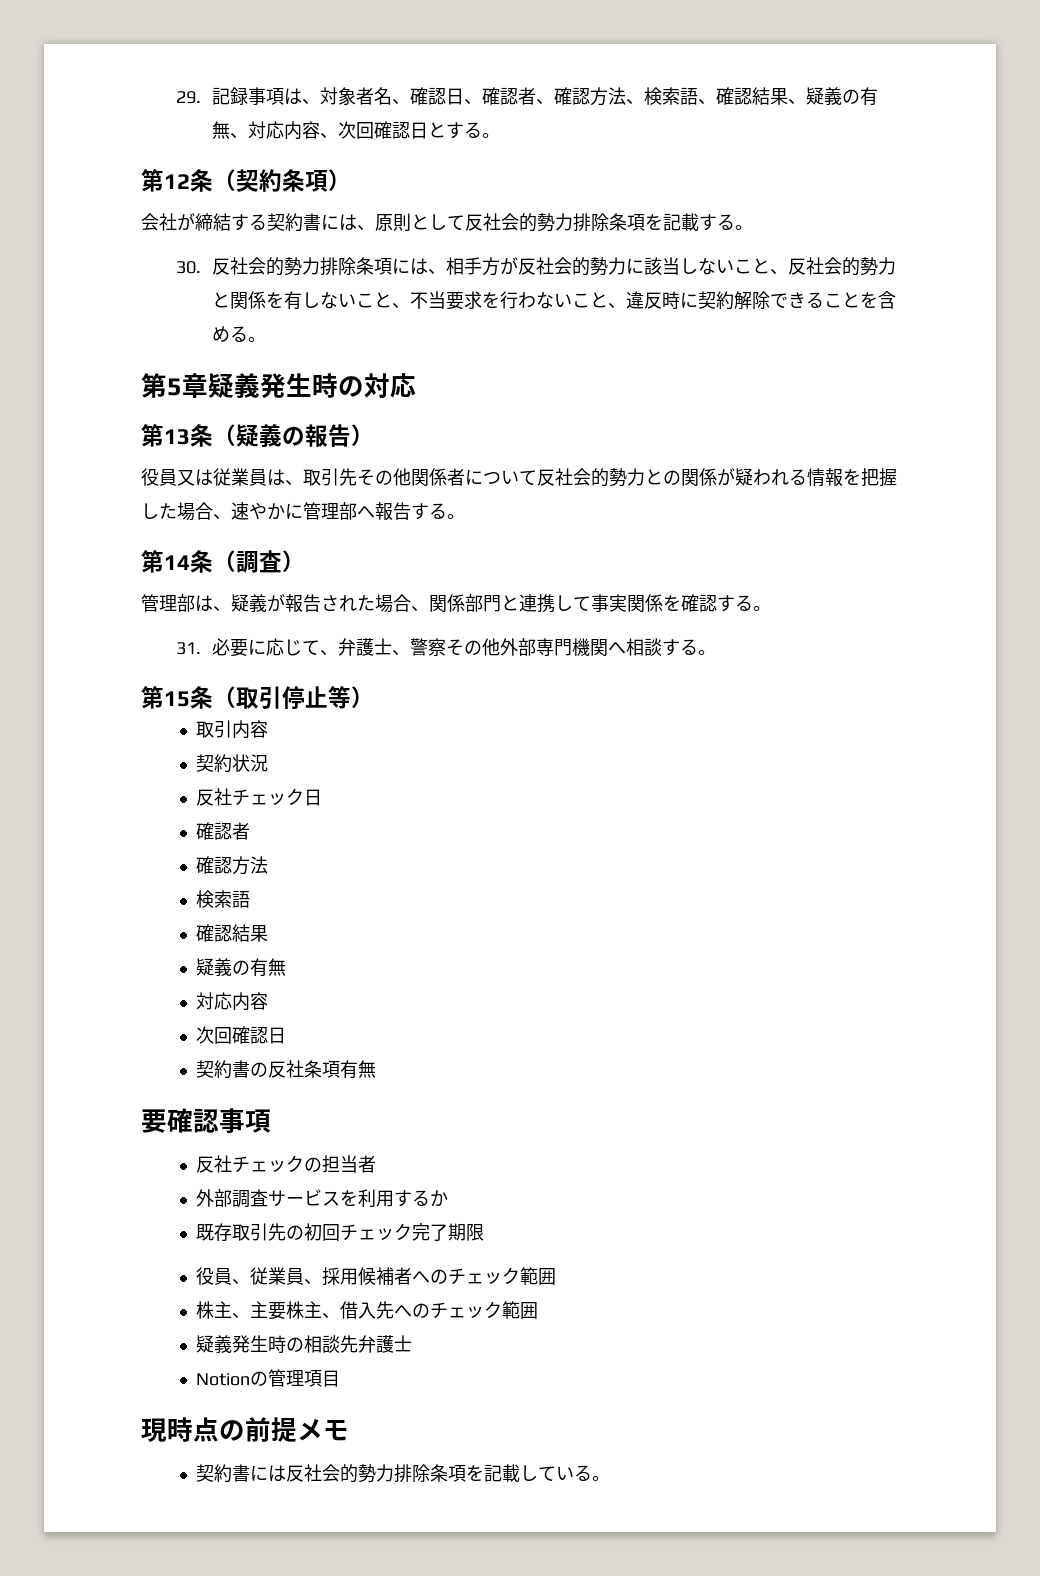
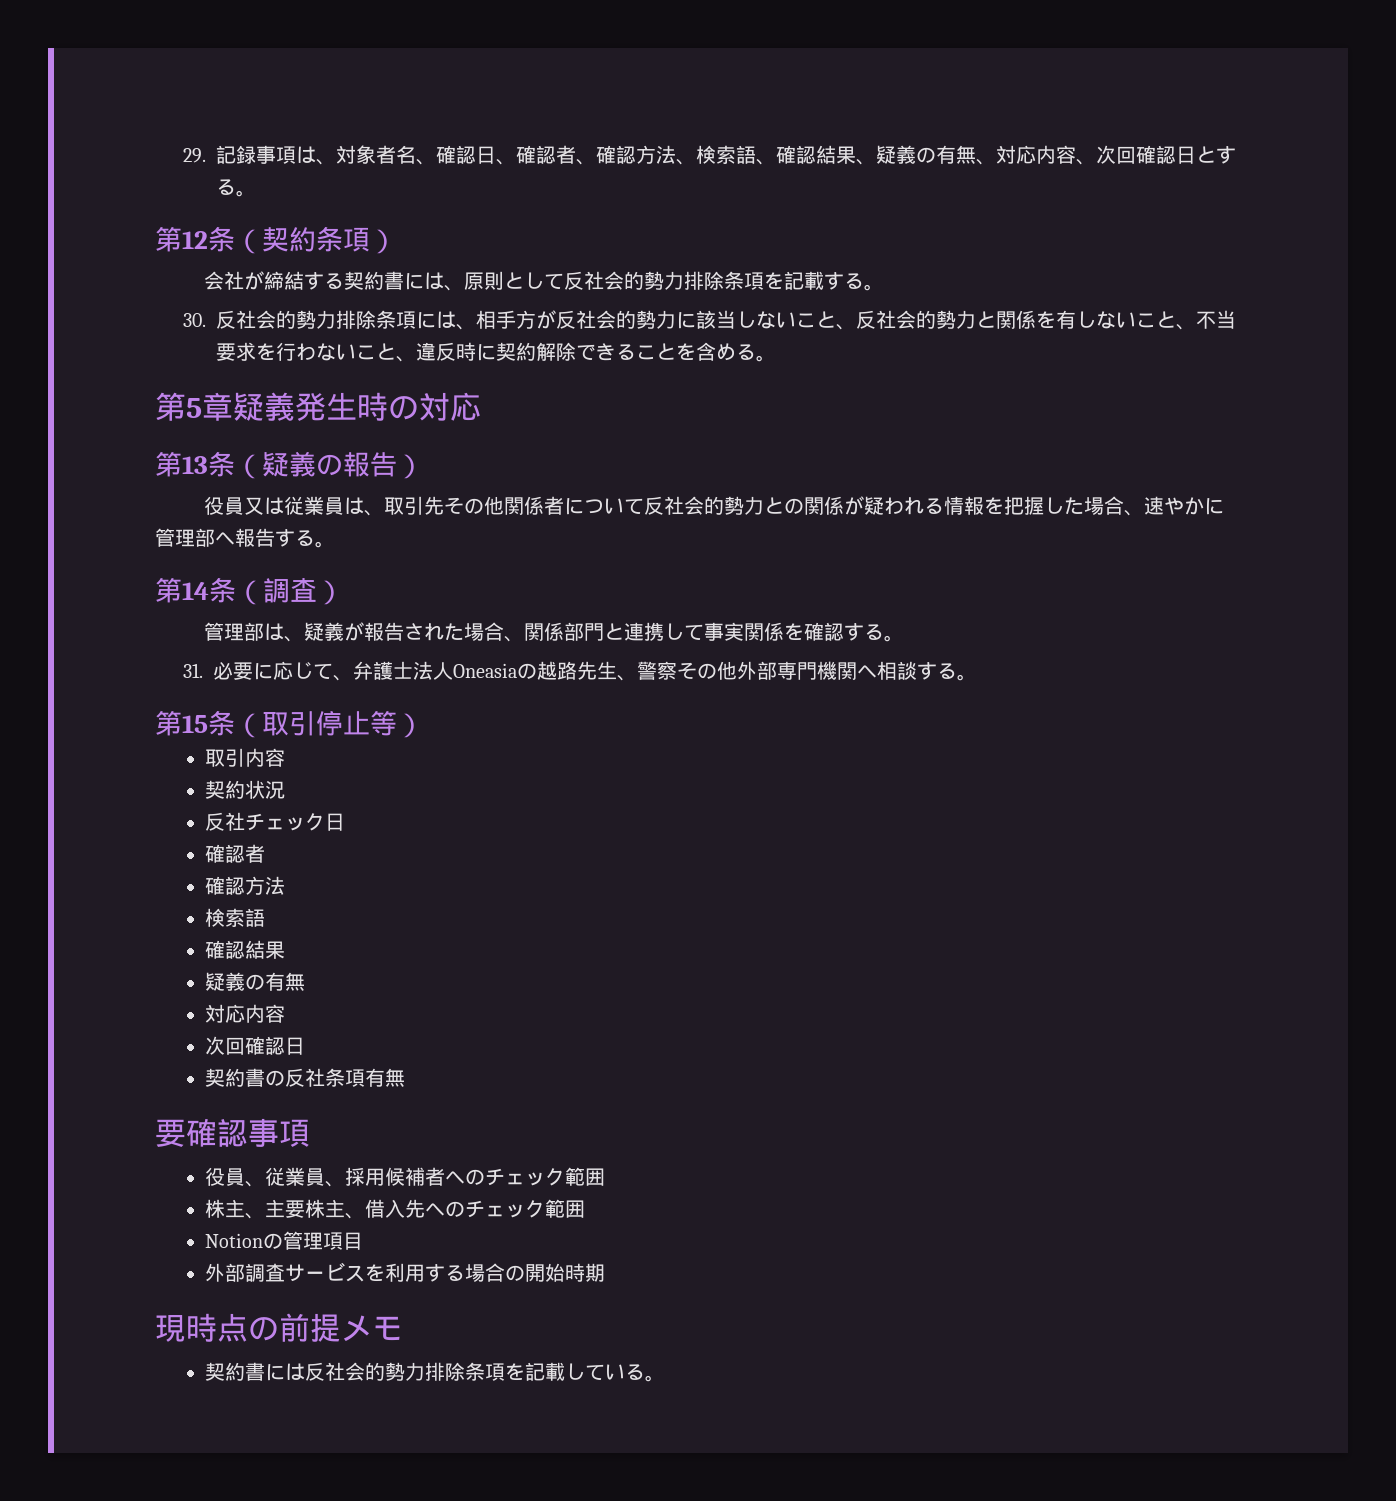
- 31.必要に応じて、弁護士、警察その他外部専門機関へ相談する。
+ 31.必要に応じて、弁護士法人Oneasiaの越路先生、警察その他外部専門機関へ相談する。
- 反社チェックの担当者
- 外部調査サービスを利用するか
- 既存取引先の初回チェック完了期限
- 疑義発生時の相談先弁護士
  Notionの管理項目
+ 外部調査サービスを利用する場合の開始時期

